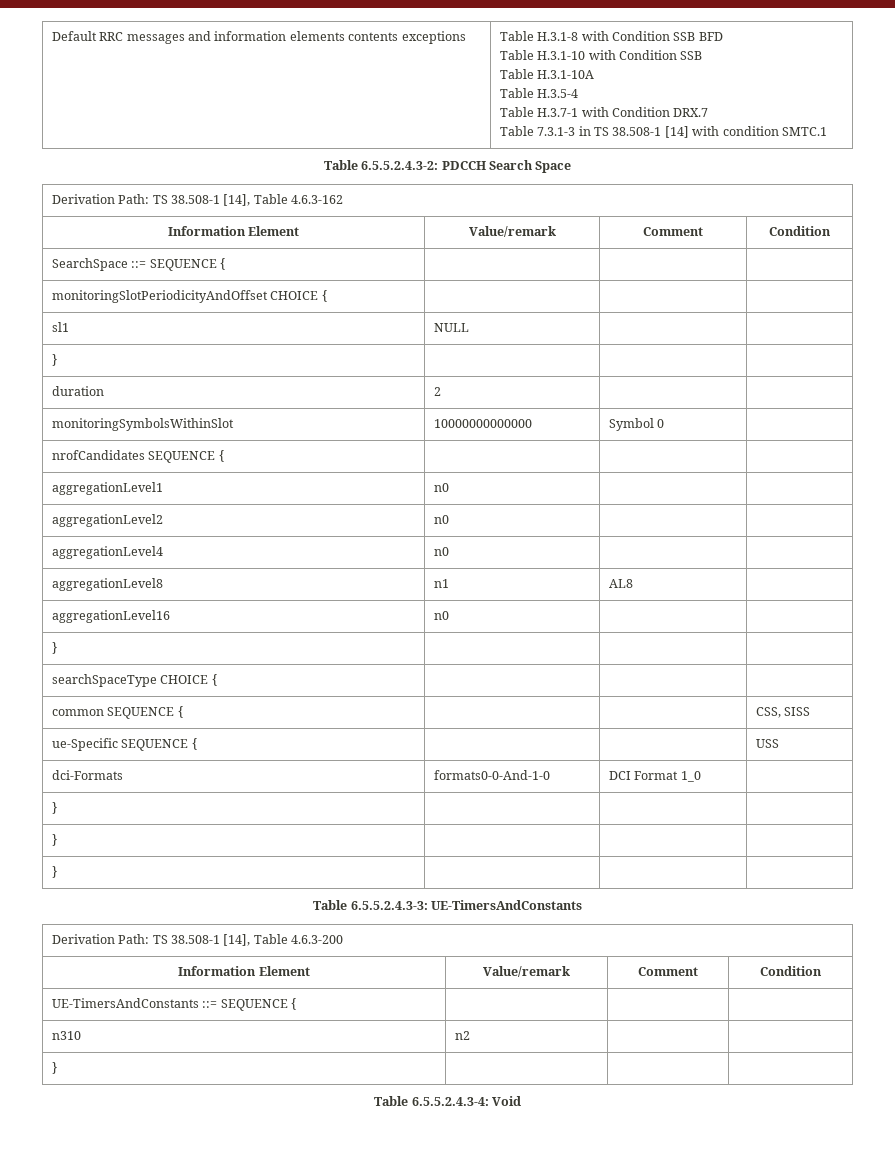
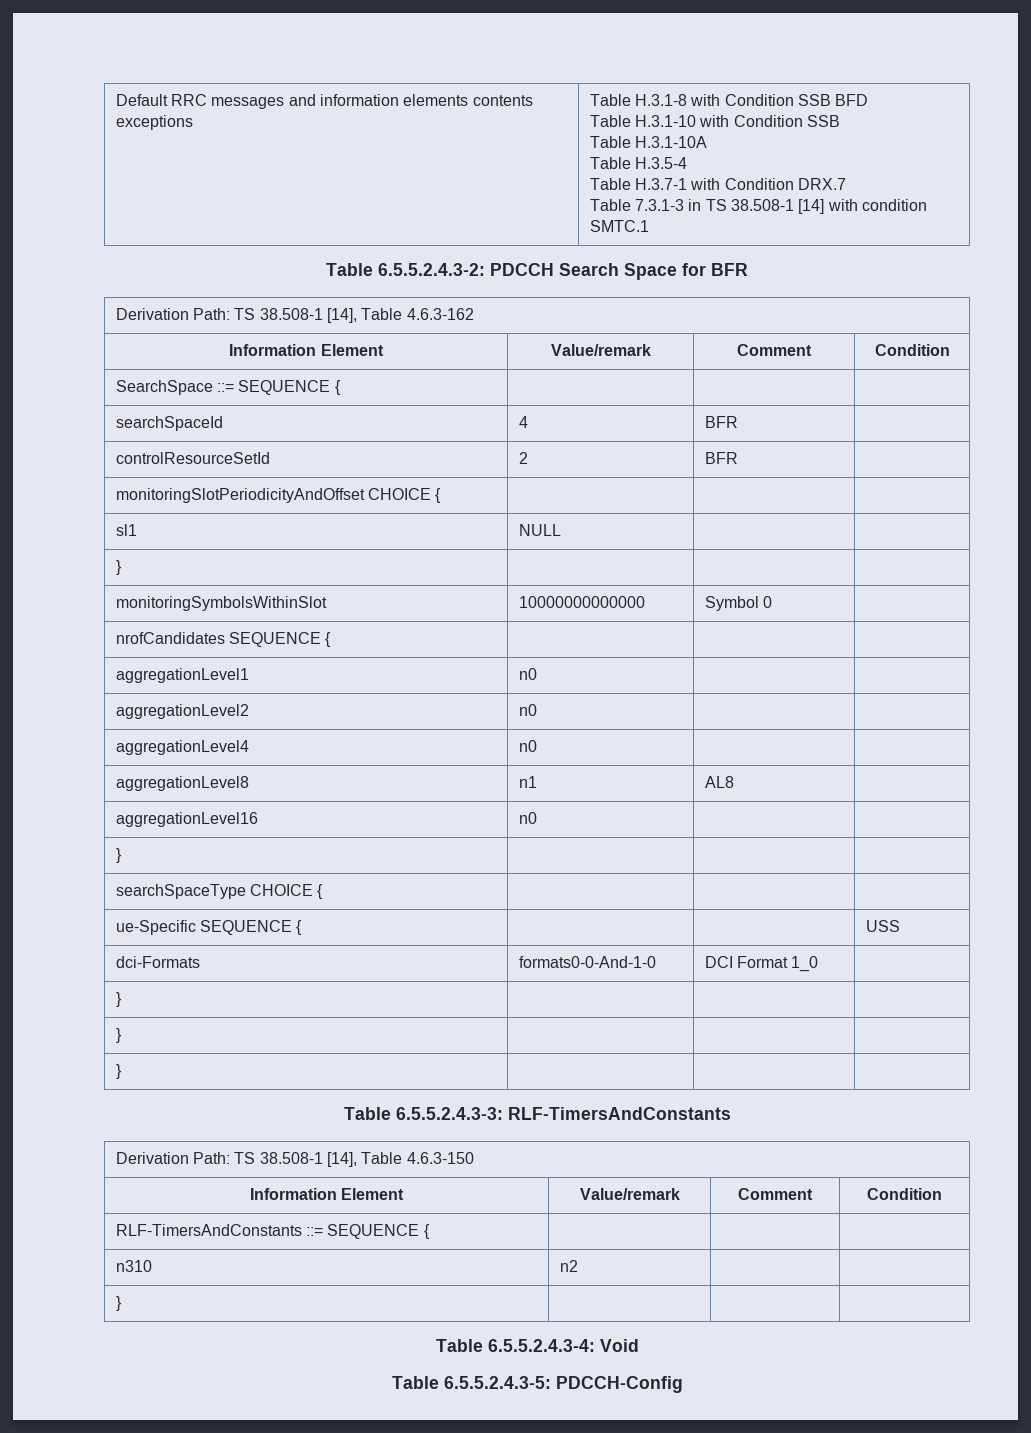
- Table 6.5.5.2.4.3-2: PDCCH Search Space
+ Table 6.5.5.2.4.3-2: PDCCH Search Space for BFR
+ searchSpaceId | 4 | BFR |
+ controlResourceSetId | 2 | BFR |
- duration | 2 | |
- common SEQUENCE { | | | CSS, SISS
- Table 6.5.5.2.4.3-3: UE-TimersAndConstants
- Derivation Path: TS 38.508-1 [14], Table 4.6.3-200
+ Table 6.5.5.2.4.3-3: RLF-TimersAndConstants
+ Derivation Path: TS 38.508-1 [14], Table 4.6.3-150
  Information Element | Value/remark | Comment | Condition
- UE-TimersAndConstants ::= SEQUENCE { | | |
+ RLF-TimersAndConstants ::= SEQUENCE { | | |
+ Table 6.5.5.2.4.3-5: PDCCH-Config

